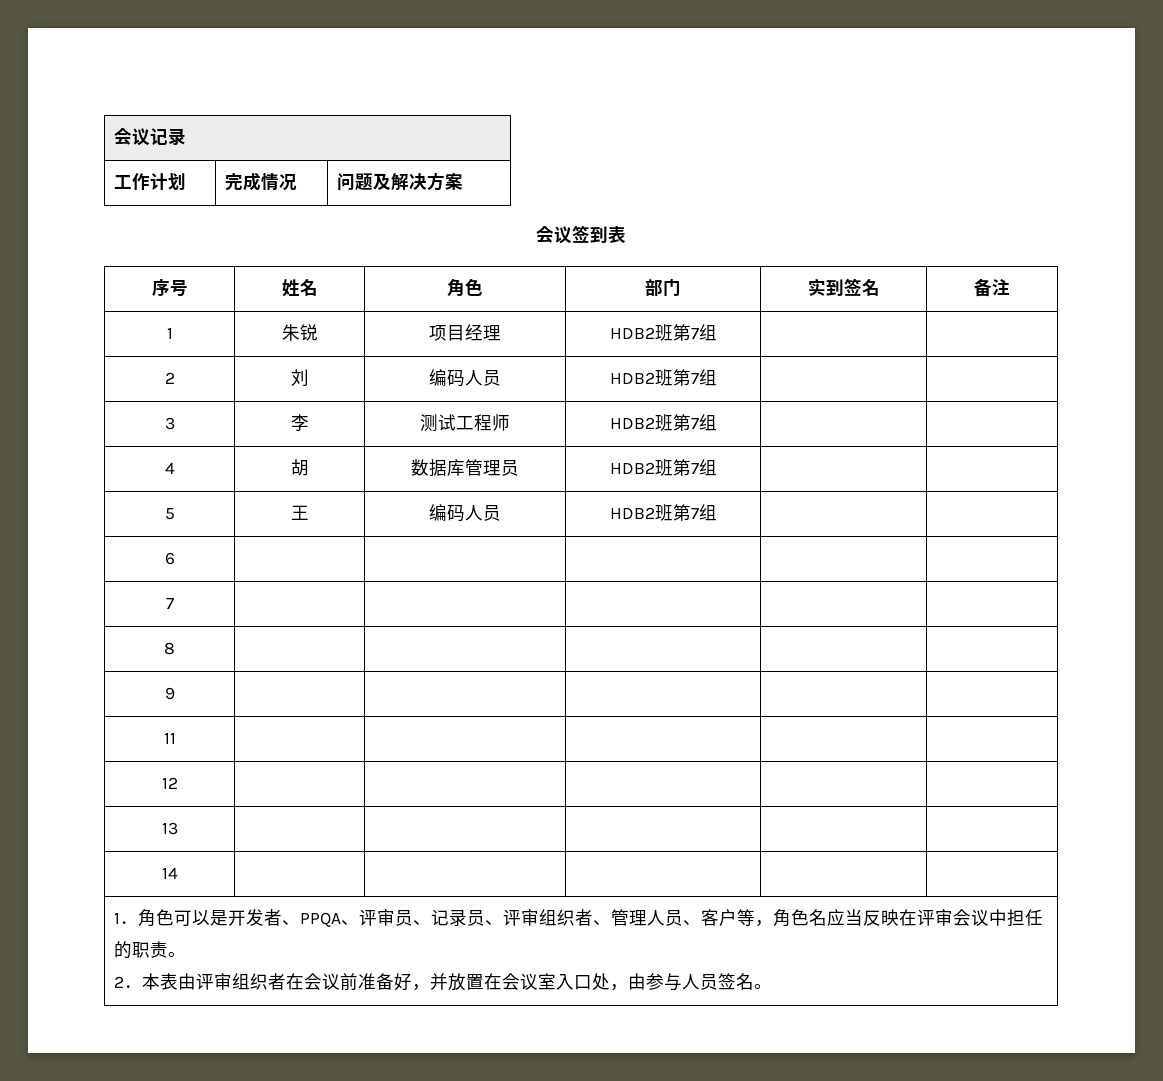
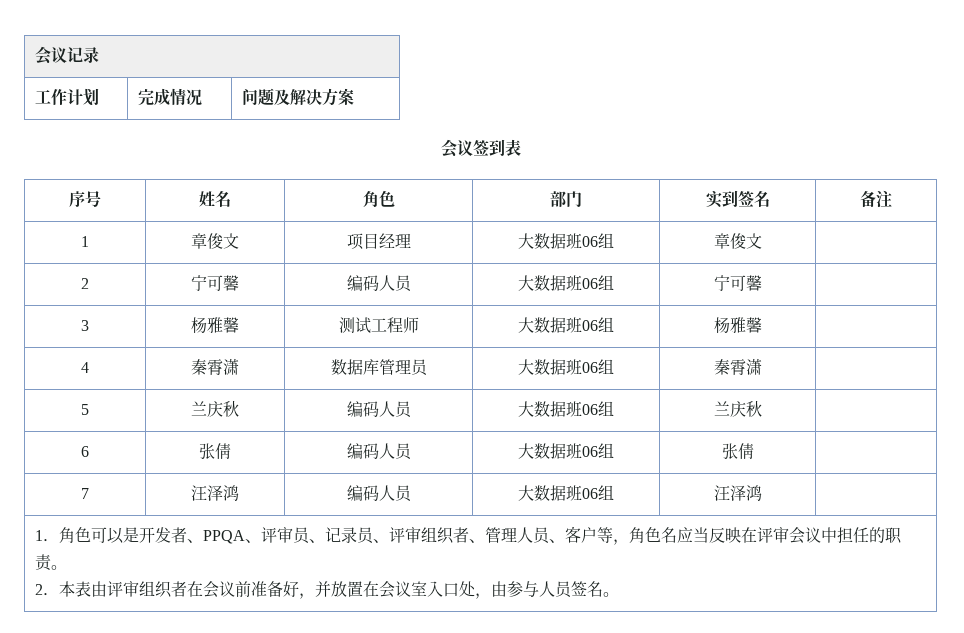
- 1 | 朱锐 | 项目经理 | HDB2班第7组 | |
+ 1 | 章俊文 | 项目经理 | 大数据班06组 | 章俊文 |
- 2 | 刘 | 编码人员 | HDB2班第7组 | |
+ 2 | 宁可馨 | 编码人员 | 大数据班06组 | 宁可馨 |
- 3 | 李 | 测试工程师 | HDB2班第7组 | |
+ 3 | 杨雅馨 | 测试工程师 | 大数据班06组 | 杨雅馨 |
- 4 | 胡 | 数据库管理员 | HDB2班第7组 | |
+ 4 | 秦霄潇 | 数据库管理员 | 大数据班06组 | 秦霄潇 |
- 5 | 王 | 编码人员 | HDB2班第7组 | |
+ 5 | 兰庆秋 | 编码人员 | 大数据班06组 | 兰庆秋 |
- 6 | | | | |
- 7 | | | | |
- 8 | | | | |
- 9 | | | | |
- 11 | | | | |
- 12 | | | | |
- 13 | | | | |
- 14 | | | | |
+ 6 | 张倩 | 编码人员 | 大数据班06组 | 张倩 |
+ 7 | 汪泽鸿 | 编码人员 | 大数据班06组 | 汪泽鸿 |

